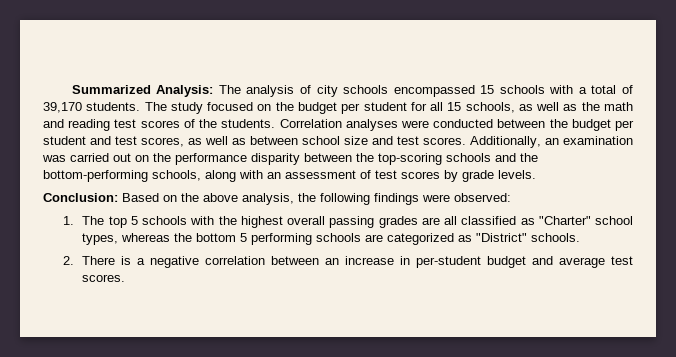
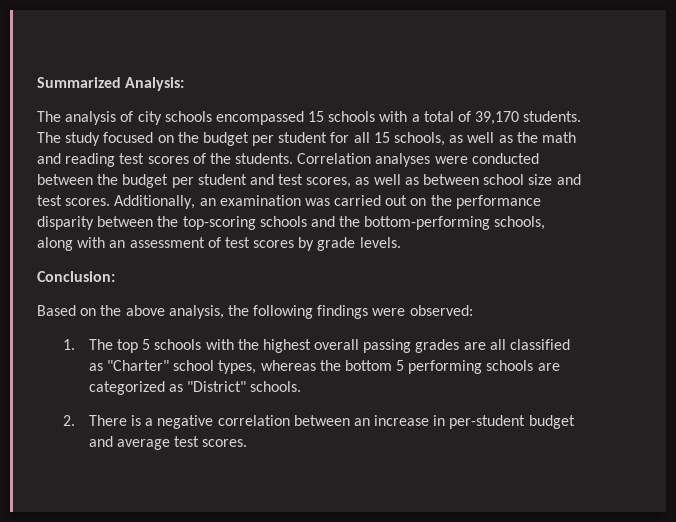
- Summarized Analysis: The analysis of city schools encompassed 15 schools with a total of 39,170 students.
+ Summarized Analysis:
+ The analysis of city schools encompassed 15 schools with a total of 39,170 students.
- Conclusion: Based on the above analysis, the following findings were observed:
+ Conclusion:
+ Based on the above analysis, the following findings were observed:

